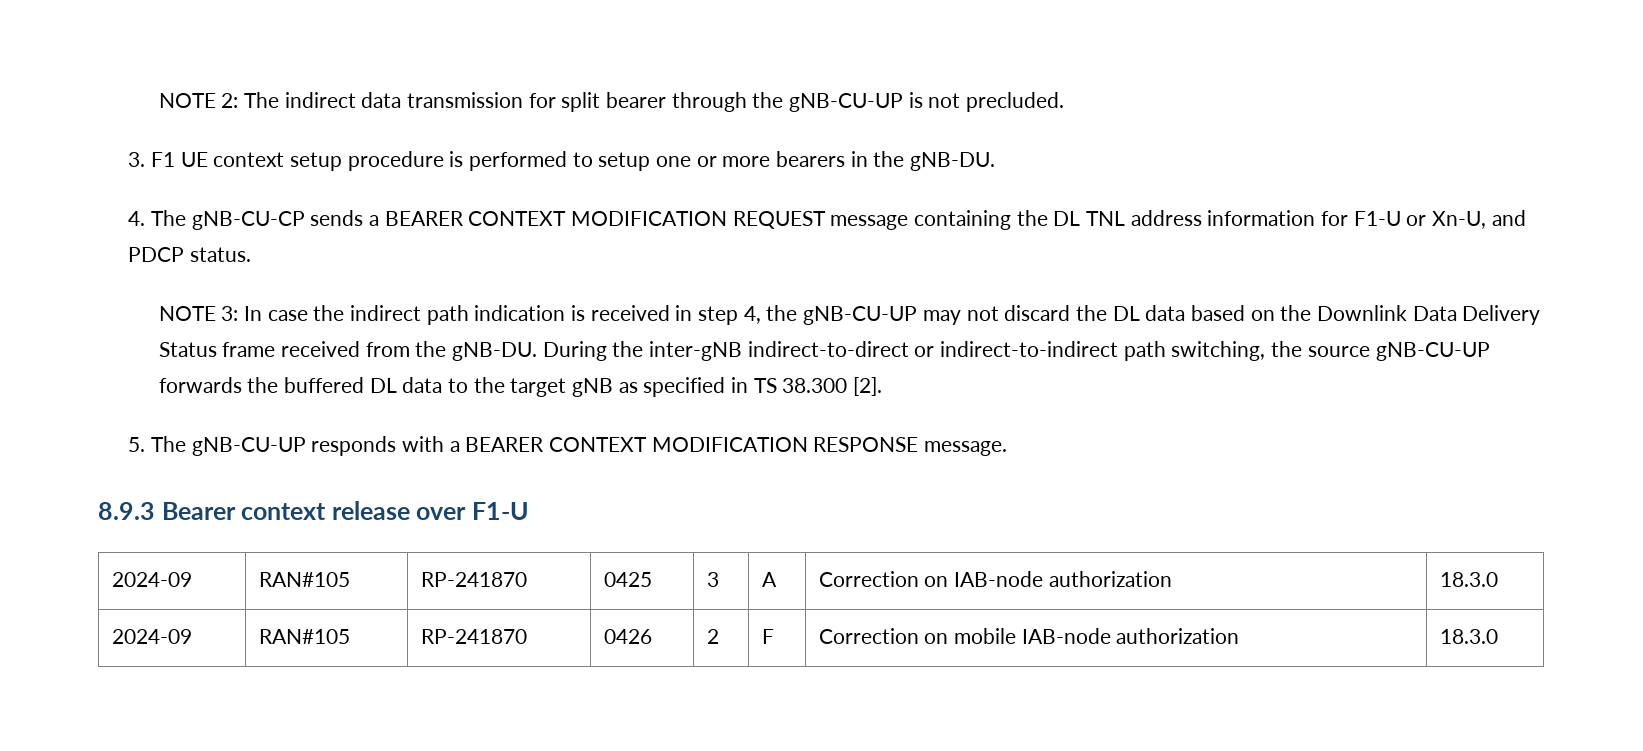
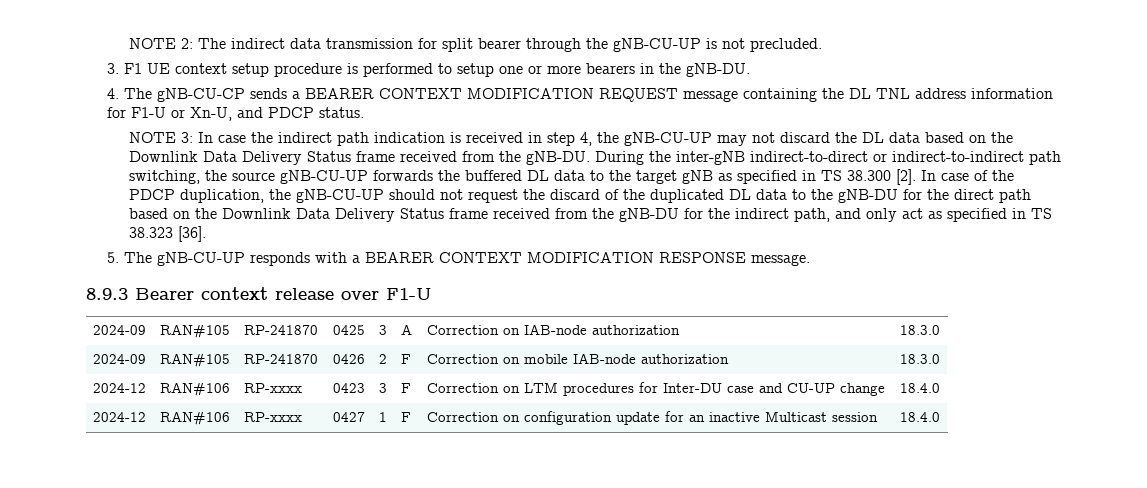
+ In case of the PDCP duplication, the gNB-CU-UP should not request the discard of the duplicated DL data to the gNB-DU for the direct path based on the Downlink Data Delivery Status frame received from the gNB-DU for the indirect path, and only act as specified in TS 38.323 [36].
+ 2024-12 | RAN#106 | RP-xxxx | 0423 | 3 | F | Correction on LTM procedures for Inter-DU case and CU-UP change | 18.4.0
+ 2024-12 | RAN#106 | RP-xxxx | 0427 | 1 | F | Correction on configuration update for an inactive Multicast session | 18.4.0

